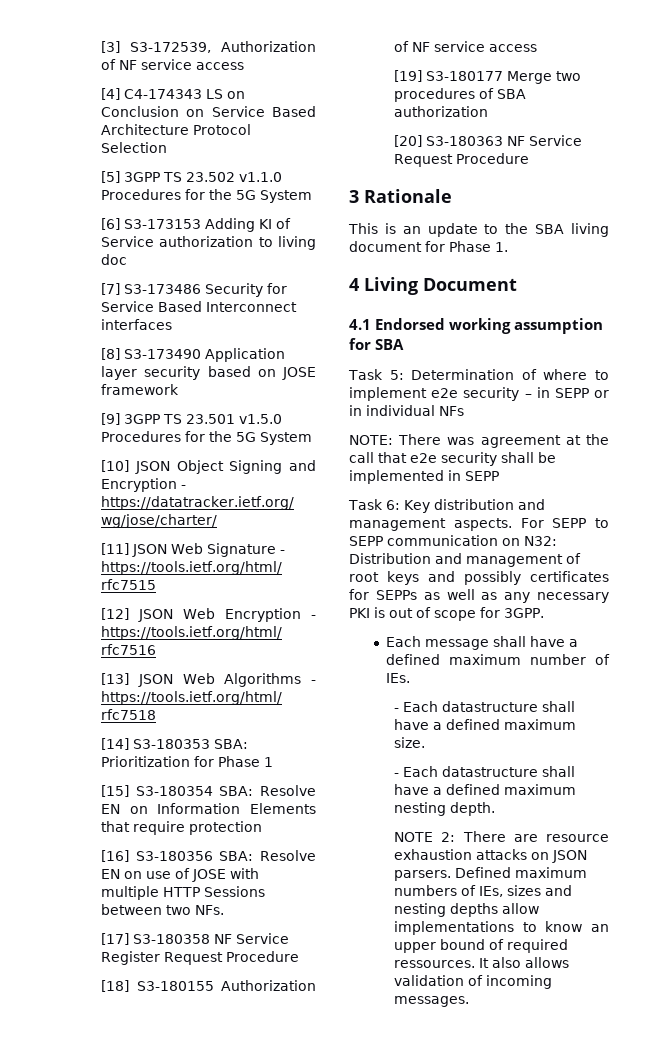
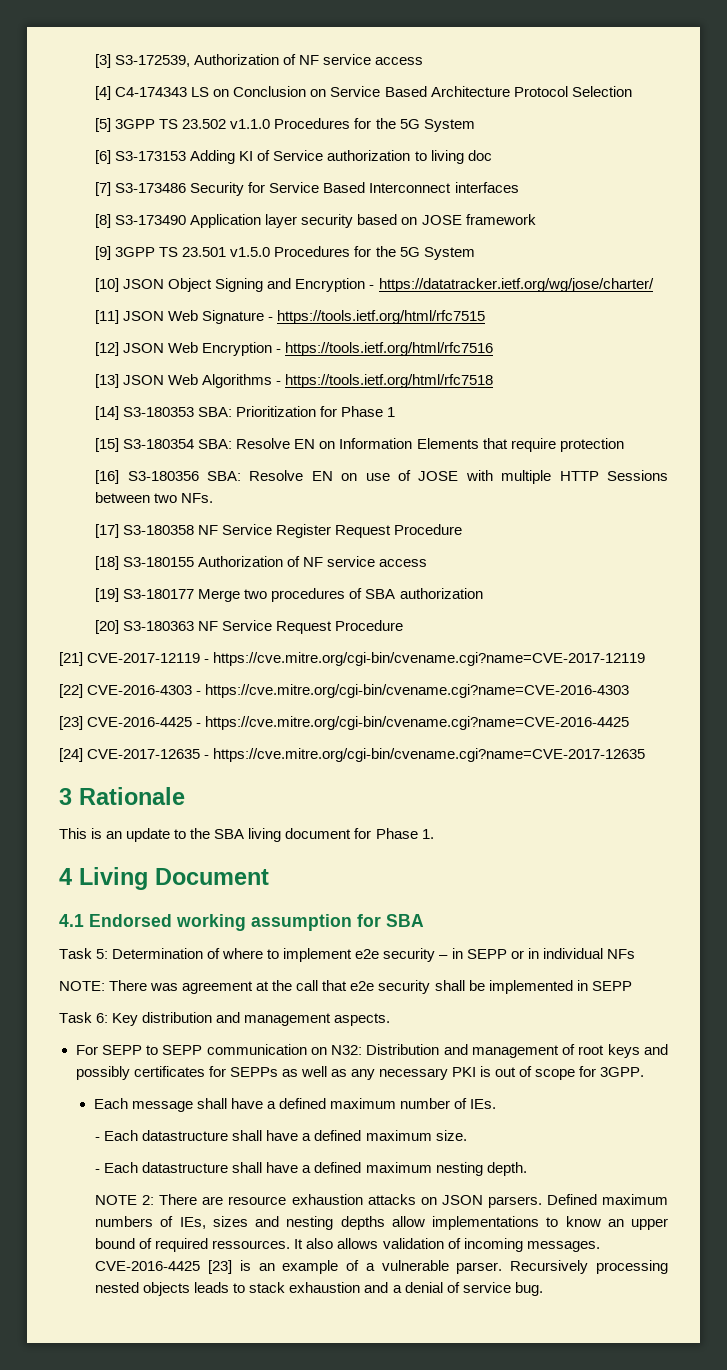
+ [21] CVE-2017-12119 - https://cve.mitre.org/cgi-bin/cvename.cgi?name=CVE-2017-12119
+ [22] CVE-2016-4303 - https://cve.mitre.org/cgi-bin/cvename.cgi?name=CVE-2016-4303
+ [23] CVE-2016-4425 - https://cve.mitre.org/cgi-bin/cvename.cgi?name=CVE-2016-4425
+ [24] CVE-2017-12635 - https://cve.mitre.org/cgi-bin/cvename.cgi?name=CVE-2017-12635
- Task 6: Key distribution and management aspects. For SEPP to SEPP communication on N32: Distribution and management of root keys and possibly certificates for SEPPs as well as any necessary PKI is out of scope for 3GPP.
+ Task 6: Key distribution and management aspects.
+ For SEPP to SEPP communication on N32: Distribution and management of root keys and possibly certificates for SEPPs as well as any necessary PKI is out of scope for 3GPP.
+ CVE-2016-4425 [23] is an example of a vulnerable parser. Recursively processing nested objects leads to stack exhaustion and a denial of service bug.

